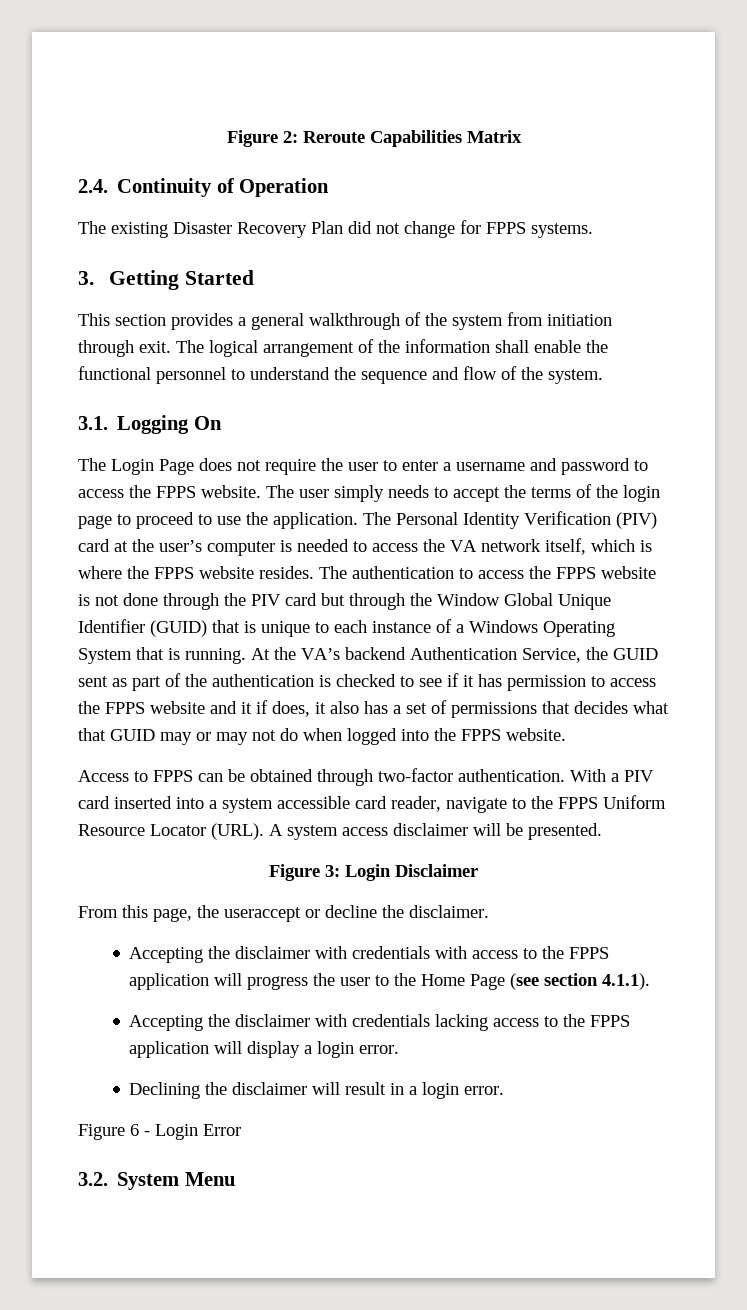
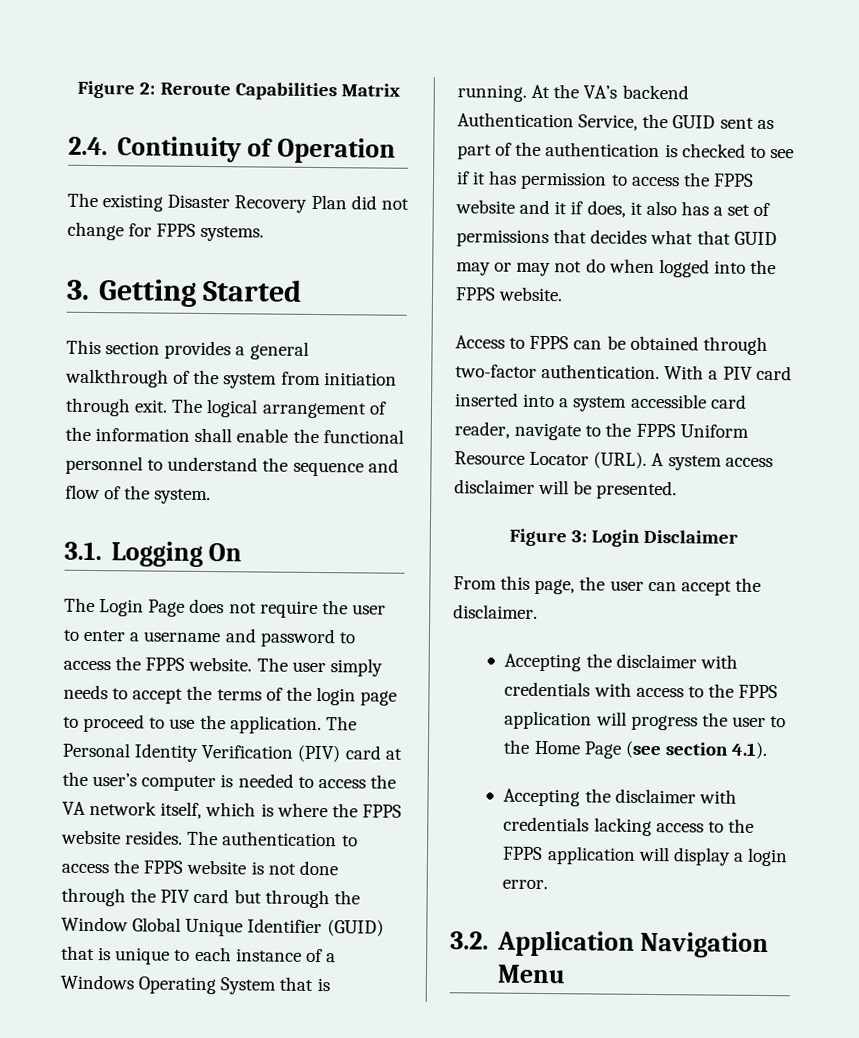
- From this page, the useraccept or decline the disclaimer.
+ From this page, the user can accept the disclaimer.
- Accepting the disclaimer with credentials with access to the FPPS application will progress the user to the Home Page (see section 4.1.1).
+ Accepting the disclaimer with credentials with access to the FPPS application will progress the user to the Home Page (see section 4.1).
- Declining the disclaimer will result in a login error.
- Figure 6 - Login Error
- 3.2. System Menu
+ 3.2. Application Navigation Menu

